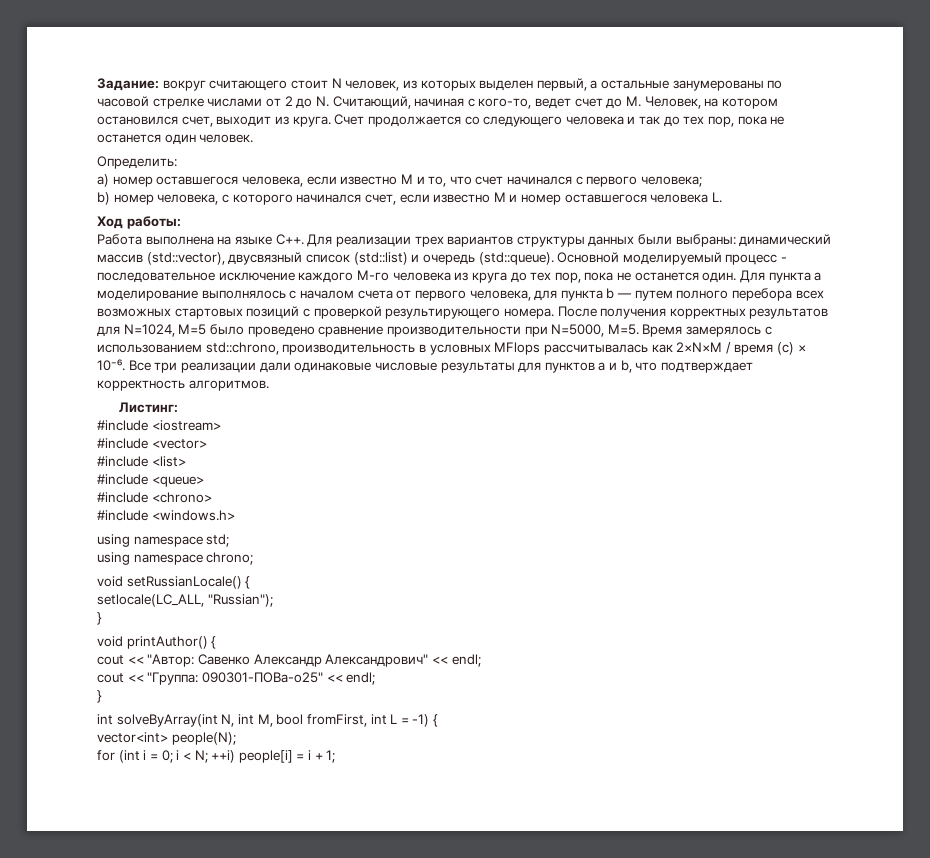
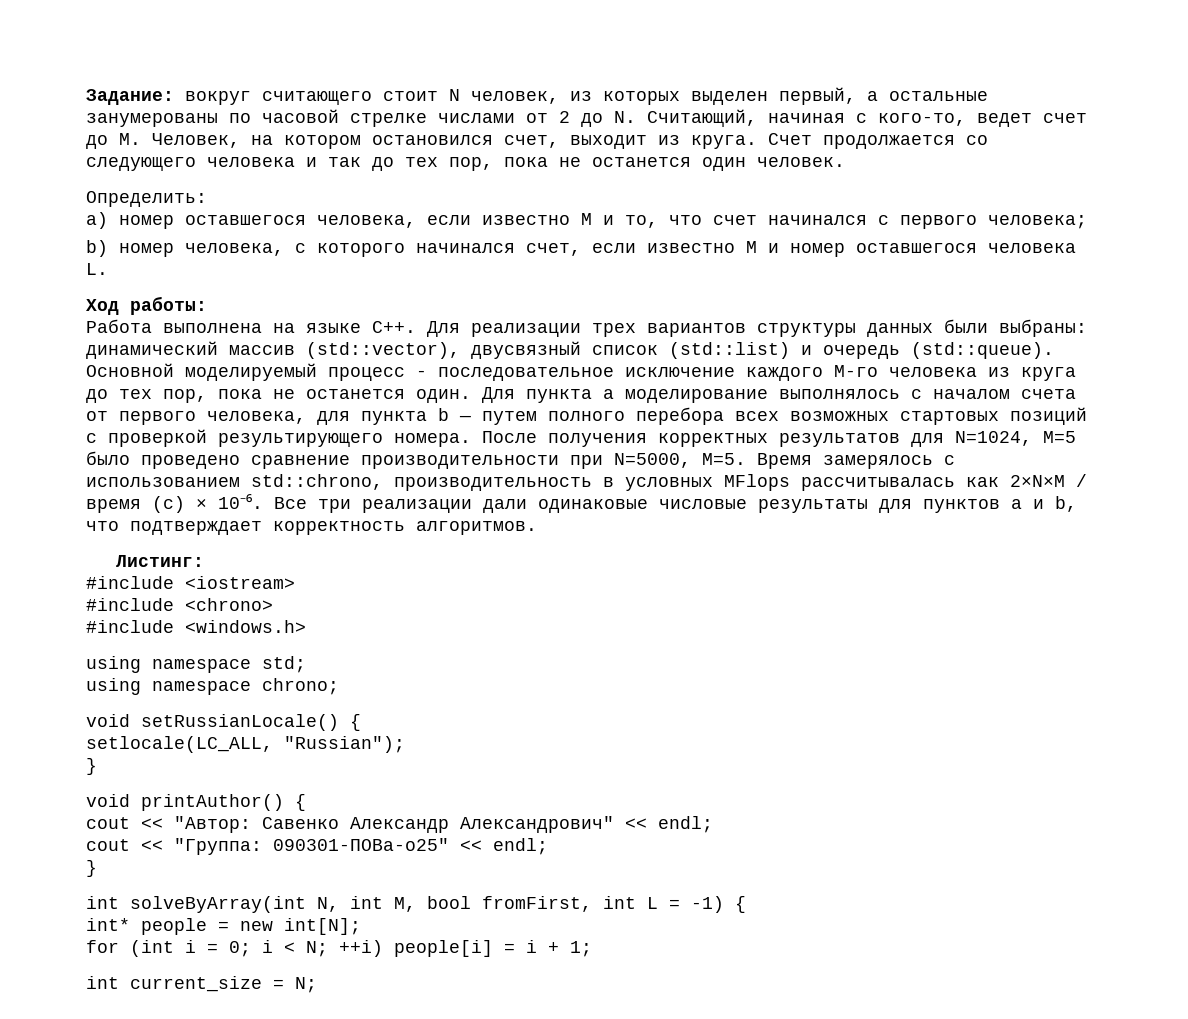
- #include <vector>
- #include <list>
- #include <queue>
- vector<int> people(N);
+ int* people = new int[N];
+ int current_size = N;

